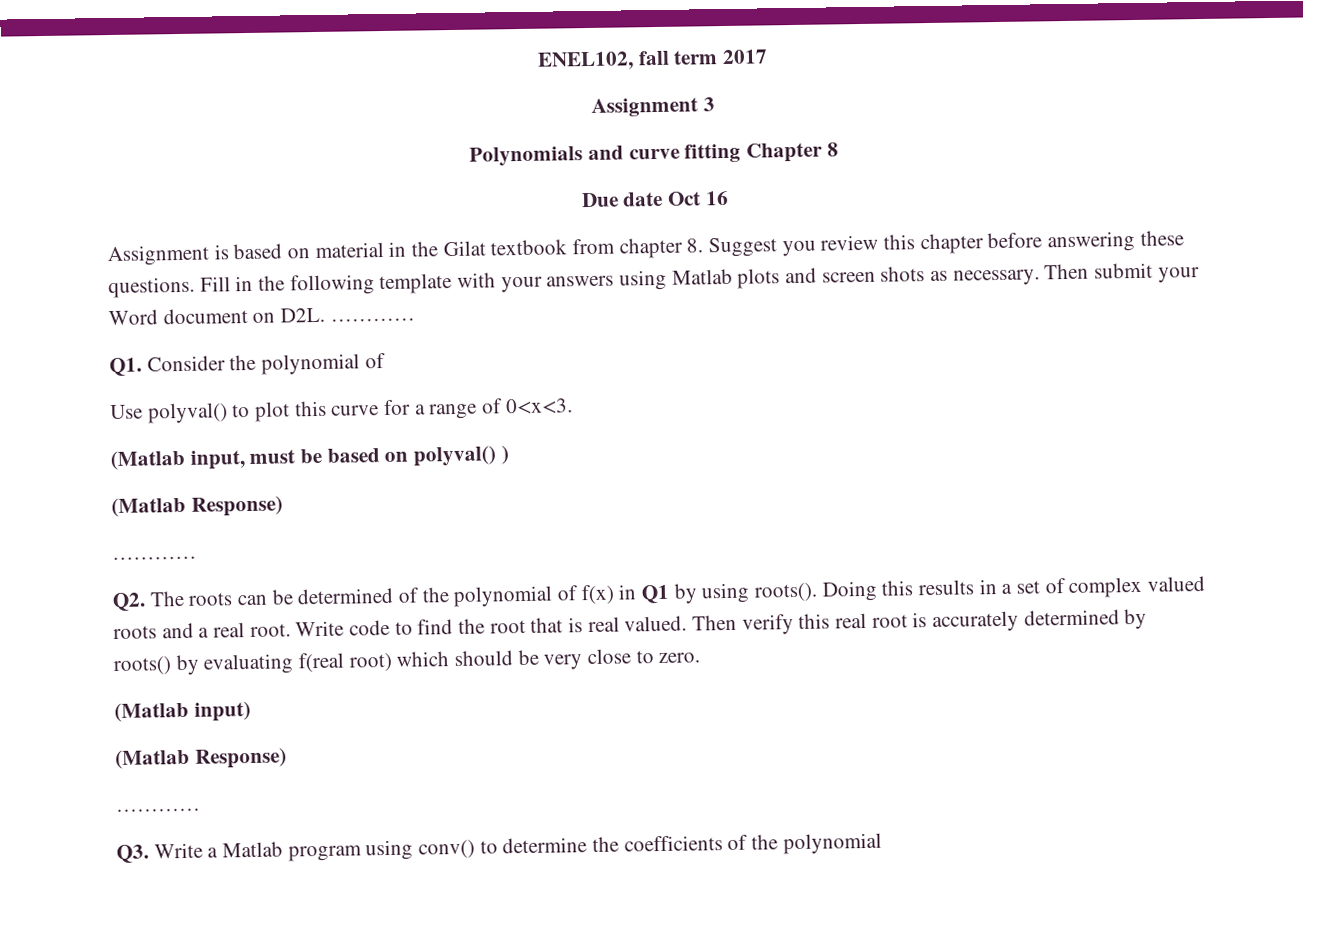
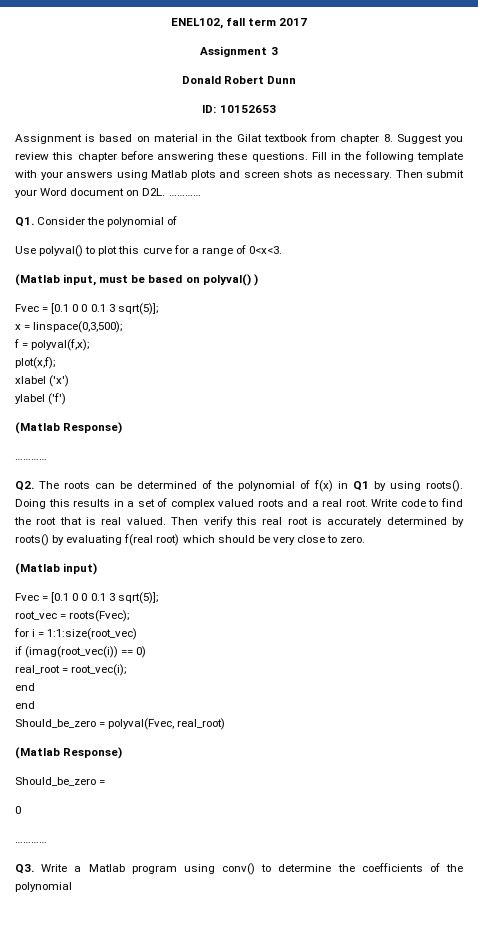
- Polynomials and curve fitting Chapter 8
- Due date Oct 16
+ Donald Robert Dunn
+ ID: 10152653
  (Matlab input, must be based on polyval() )
+ Fvec = [0.1 0 0 0.1 3 sqrt(5)];
+ x = linspace(0,3,500);
+ f = polyval(f,x);
+ plot(x,f);
+ xlabel ('x')
+ ylabel ('f')
  (Matlab input)
+ Fvec = [0.1 0 0 0.1 3 sqrt(5)];
+ root_vec = roots(Fvec);
+ for i = 1:1:size(root_vec)
+ if (imag(root_vec(i)) == 0)
+ real_root = root_vec(i);
+ end
+ end
+ Should_be_zero = polyval(Fvec, real_root)
  (Matlab Response)
+ Should_be_zero =
+ 0

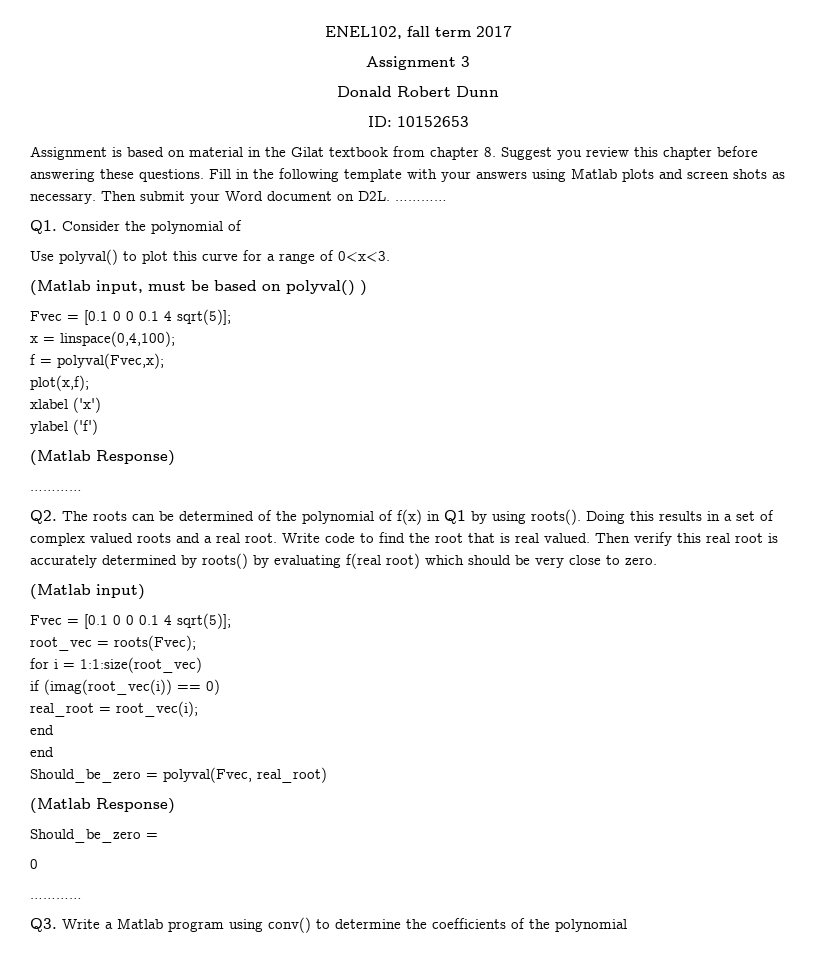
  (Matlab input, must be based on polyval() )
- Fvec = [0.1 0 0 0.1 3 sqrt(5)];
+ Fvec = [0.1 0 0 0.1 4 sqrt(5)];
- x = linspace(0,3,500);
+ x = linspace(0,4,100);
- f = polyval(f,x);
+ f = polyval(Fvec,x);
  (Matlab input)
- Fvec = [0.1 0 0 0.1 3 sqrt(5)];
+ Fvec = [0.1 0 0 0.1 4 sqrt(5)];

